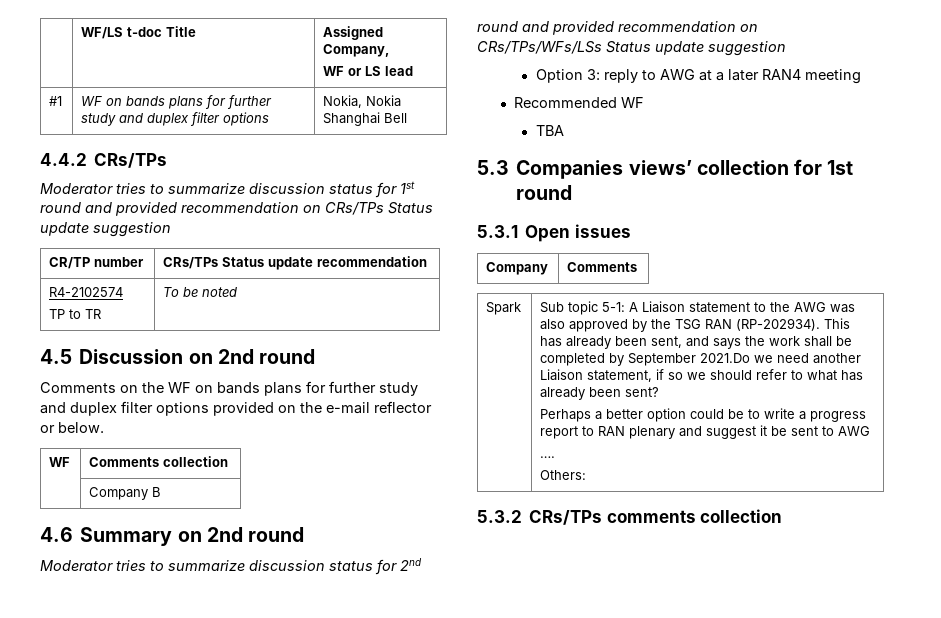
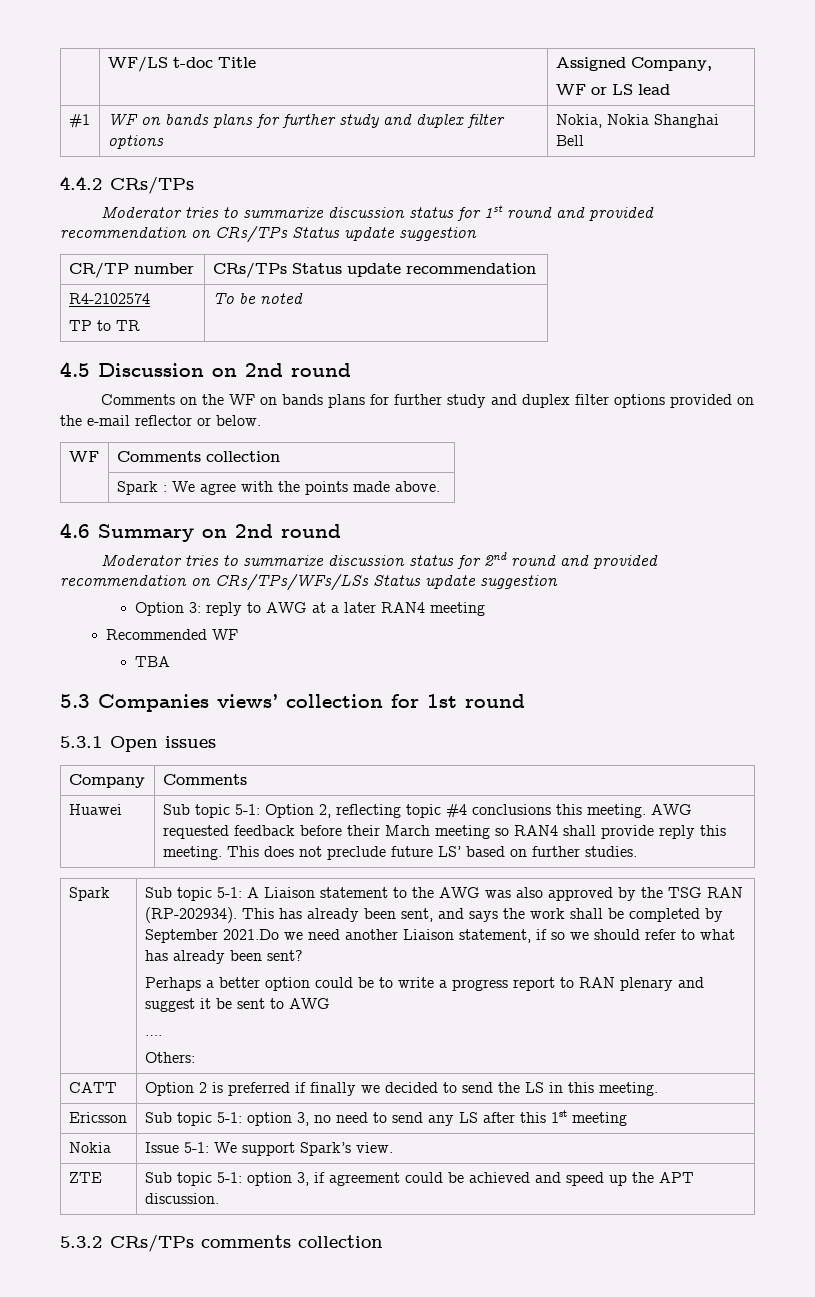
- | Company B
+ | Spark : We agree with the points made above.
+ Huawei | Sub topic 5-1: Option 2, reflecting topic #4 conclusions this meeting. AWG requested feedback before their March meeting so RAN4 shall provide reply this meeting. This does not preclude future LS’ based on further studies.
+ CATT | Option 2 is preferred if finally we decided to send the LS in this meeting.
+ Ericsson | Sub topic 5-1: option 3, no need to send any LS after this 1st meeting
+ Nokia | Issue 5-1: We support Spark’s view.
+ ZTE | Sub topic 5-1: option 3, if agreement could be achieved and speed up the APT discussion.

